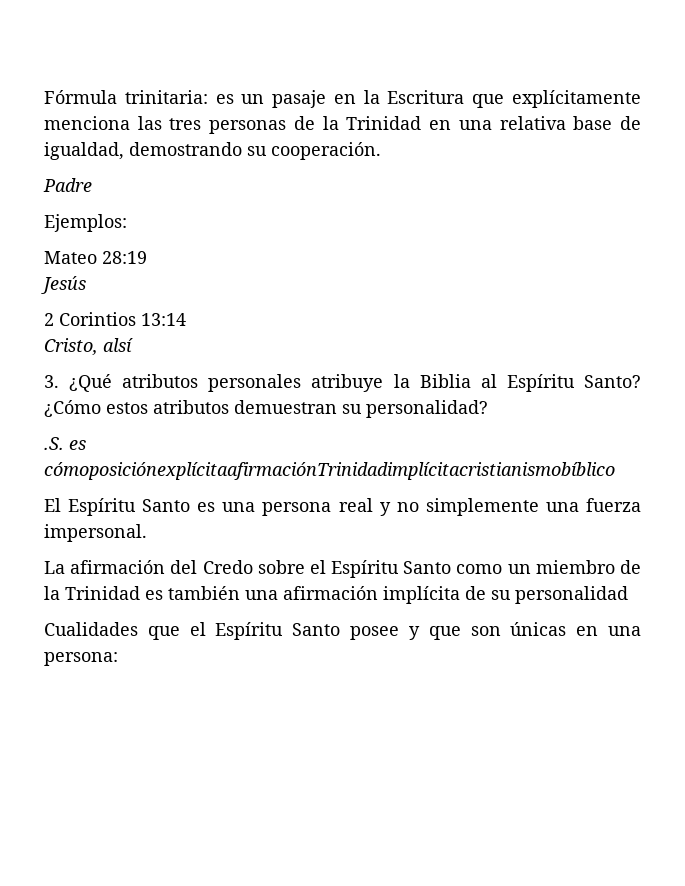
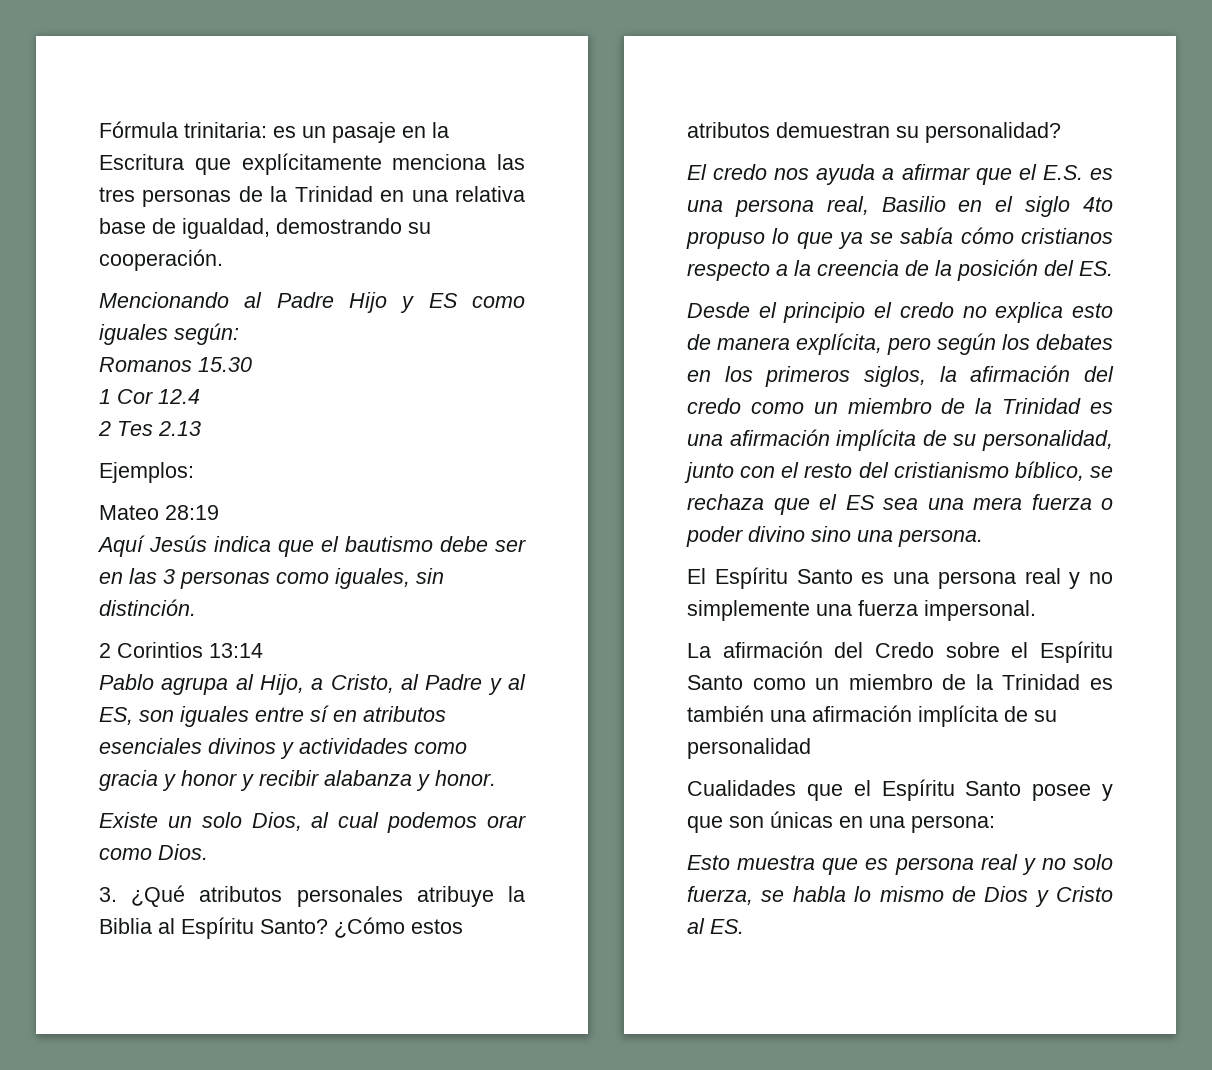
- Padre
+ Mencionando al Padre Hijo y ES como iguales según:
+ Romanos 15.30
+ 1 Cor 12.4
+ 2 Tes 2.13
- Jesús
+ Aquí Jesús indica que el bautismo debe ser en las 3 personas como iguales, sin distinción.
  2 Corintios 13:14
- Cristo, alsí
+ Pablo agrupa al Hijo, a Cristo, al Padre y al ES, son iguales entre sí en atributos esenciales divinos y actividades como gracia y honor y recibir alabanza y honor.
+ Existe un solo Dios, al cual podemos orar como Dios.
- .S. es cómoposiciónexplícitaafirmaciónTrinidadimplícitacristianismobíblico
+ El credo nos ayuda a afirmar que el E.S. es una persona real, Basilio en el siglo 4to propuso lo que ya se sabía cómo cristianos respecto a la creencia de la posición del ES.
+ Desde el principio el credo no explica esto de manera explícita, pero según los debates en los primeros siglos, la afirmación del credo como un miembro de la Trinidad es una afirmación implícita de su personalidad, junto con el resto del cristianismo bíblico, se rechaza que el ES sea una mera fuerza o poder divino sino una persona.
+ Esto muestra que es persona real y no solo fuerza, se habla lo mismo de Dios y Cristo al ES.

